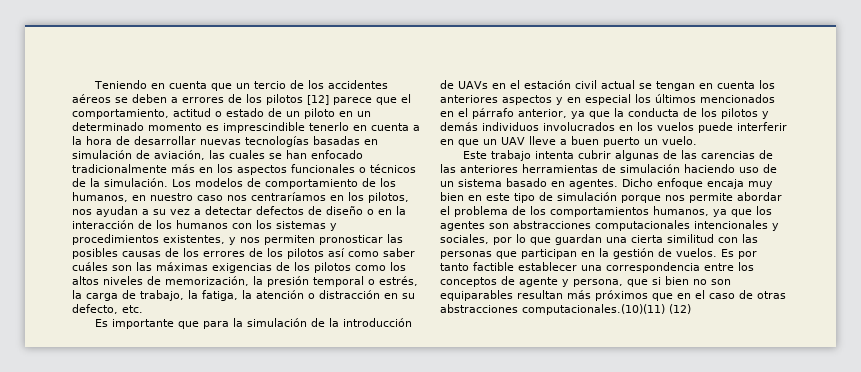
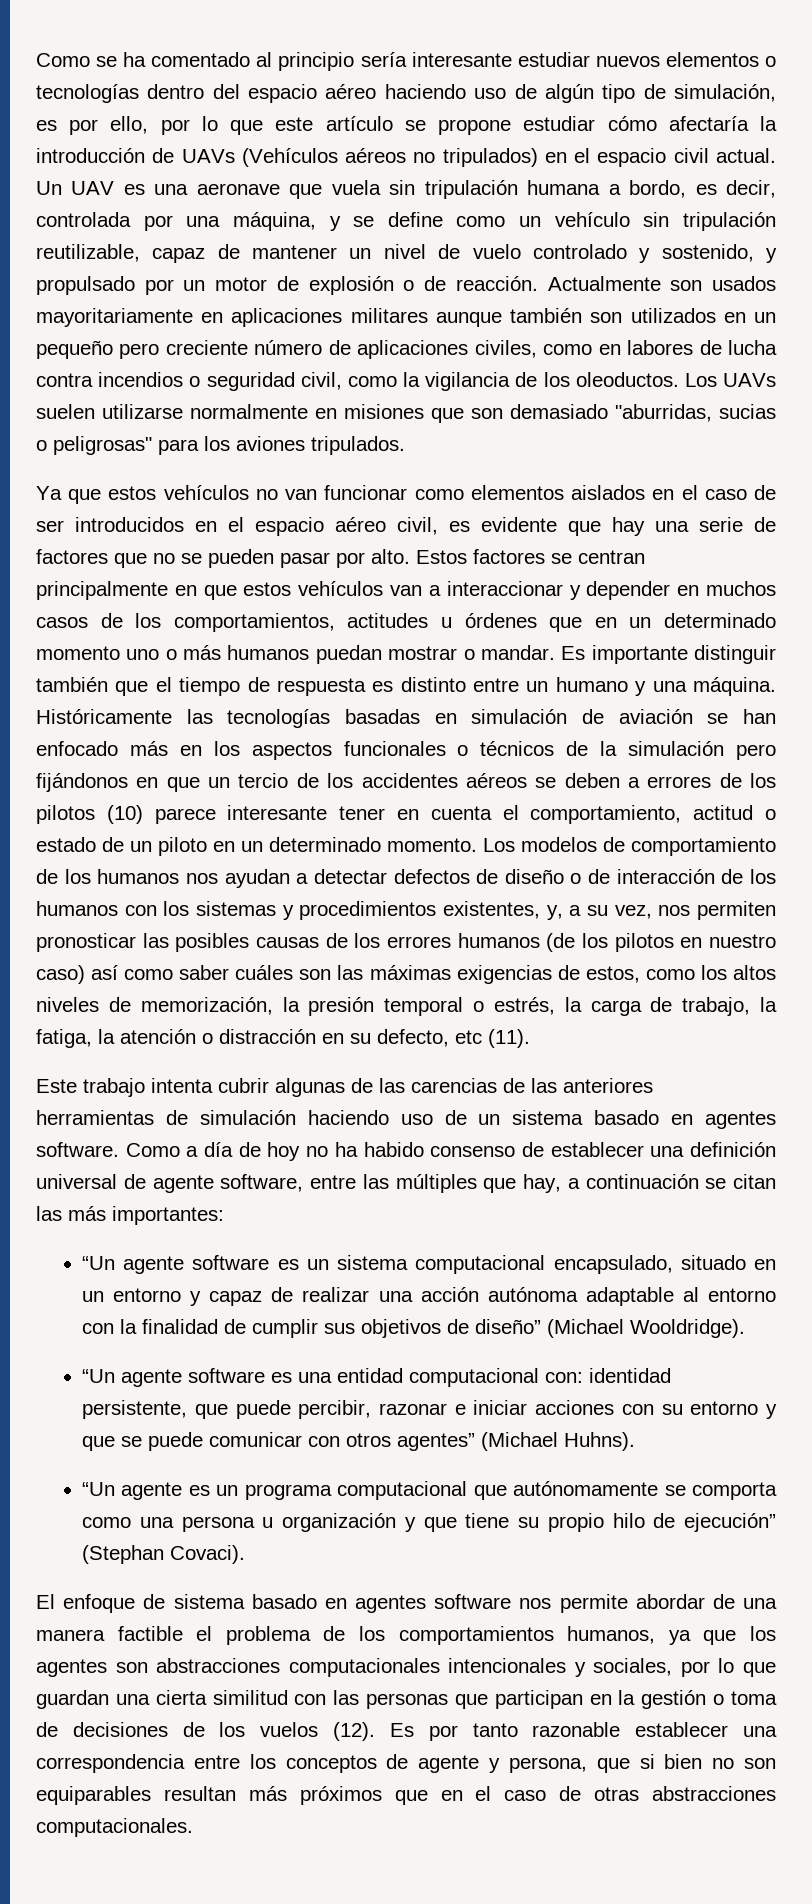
- Teniendo en cuenta que un tercio de los accidentes aéreos se deben a errores de los pilotos [12] parece que el comportamiento, actitud o estado de un piloto en un determinado momento es imprescindible tenerlo en cuenta a la hora de desarrollar nuevas tecnologías basadas en simulación de aviación, las cuales se han enfocado tradicionalmente más en los aspectos funcionales o técnicos de la simulación.
+ Como se ha comentado al principio sería interesante estudiar nuevos elementos o tecnologías dentro del espacio aéreo haciendo uso de algún tipo de simulación, es por ello, por lo que este artículo se propone estudiar cómo afectaría la introducción de UAVs (Vehículos aéreos no tripulados) en el espacio civil actual. Un UAV es una aeronave que vuela sin tripulación humana a bordo, es decir, controlada por una máquina, y se define como un vehículo sin tripulación reutilizable, capaz de mantener un nivel de vuelo controlado y sostenido, y propulsado por un motor de explosión o de reacción. Actualmente son usados mayoritariamente en aplicaciones militares aunque también son utilizados en un pequeño pero creciente número de aplicaciones civiles, como en labores de lucha contra incendios o seguridad civil, como la vigilancia de los oleoductos. Los UAVs suelen utilizarse normalmente en misiones que son demasiado "aburridas, sucias o peligrosas" para los aviones tripulados.
+ Ya que estos vehículos no van funcionar como elementos aislados en el caso de ser introducidos en el espacio aéreo civil, es evidente que hay una serie de factores que no se pueden pasar por alto. Estos factores se centran principalmente en que estos vehículos van a interaccionar y depender en muchos casos de los comportamientos, actitudes u órdenes que en un determinado momento uno o más humanos puedan mostrar o mandar. Es importante distinguir también que el tiempo de respuesta es distinto entre un humano y una máquina. Históricamente las tecnologías basadas en simulación de aviación se han enfocado más en los aspectos funcionales o técnicos de la simulación pero fijándonos en que un tercio de los accidentes aéreos se deben a errores de los pilotos (10) parece interesante tener en cuenta el comportamiento, actitud o estado de un piloto en un determinado momento.
- Los modelos de comportamiento de los humanos, en nuestro caso nos centraríamos en los pilotos, nos ayudan a su vez a detectar defectos de diseño o en la interacción de los humanos con los sistemas y procedimientos existentes, y nos permiten pronosticar las posibles causas de los errores de los pilotos así como saber cuáles son las máximas exigencias de los pilotos como los altos niveles de memorización, la presión temporal o estrés, la carga de trabajo, la fatiga, la atención o distracción en su defecto, etc.
- Es importante que para la simulación de la introducción de UAVs en el estación civil actual se tengan en cuenta los anteriores aspectos y en especial los últimos mencionados en el párrafo anterior, ya que la conducta de los pilotos y demás individuos involucrados en los vuelos puede interferir en que un UAV lleve a buen puerto un vuelo.
+ Los modelos de comportamiento de los humanos nos ayudan a detectar defectos de diseño o de interacción de los humanos con los sistemas y procedimientos existentes, y, a su vez, nos permiten pronosticar las posibles causas de los errores humanos (de los pilotos en nuestro caso) así como saber cuáles son las máximas exigencias de estos, como los altos niveles de memorización, la presión temporal o estrés, la carga de trabajo, la fatiga, la atención o distracción en su defecto, etc (11).
- Este trabajo intenta cubrir algunas de las carencias de las anteriores herramientas de simulación haciendo uso de un sistema basado en agentes. Dicho enfoque encaja muy bien en este tipo de simulación porque nos permite abordar el problema de los comportamientos humanos, ya que los agentes son abstracciones computacionales intencionales y sociales, por lo que guardan una cierta similitud con las personas que participan en la gestión de vuelos.
+ Este trabajo intenta cubrir algunas de las carencias de las anteriores herramientas de simulación haciendo uso de un sistema basado en agentes software. Como a día de hoy no ha habido consenso de establecer una definición universal de agente software, entre las múltiples que hay, a continuación se citan las más importantes:
+ “Un agente software es un sistema computacional encapsulado, situado en un entorno y capaz de realizar una acción autónoma adaptable al entorno con la finalidad de cumplir sus objetivos de diseño” (Michael Wooldridge).
+ “Un agente software es una entidad computacional con: identidad persistente, que puede percibir, razonar e iniciar acciones con su entorno y que se puede comunicar con otros agentes” (Michael Huhns).
+ “Un agente es un programa computacional que autónomamente se comporta como una persona u organización y que tiene su propio hilo de ejecución” (Stephan Covaci).
+ El enfoque de sistema basado en agentes software nos permite abordar de una manera factible el problema de los comportamientos humanos, ya que los agentes son abstracciones computacionales intencionales y sociales, por lo que guardan una cierta similitud con las personas que participan en la gestión o toma de decisiones de los vuelos (12).
- Es por tanto factible establecer una correspondencia entre los conceptos de agente y persona, que si bien no son equiparables resultan más próximos que en el caso de otras abstracciones computacionales.(10)(11) (12)
+ Es por tanto razonable establecer una correspondencia entre los conceptos de agente y persona, que si bien no son equiparables resultan más próximos que en el caso de otras abstracciones computacionales.

